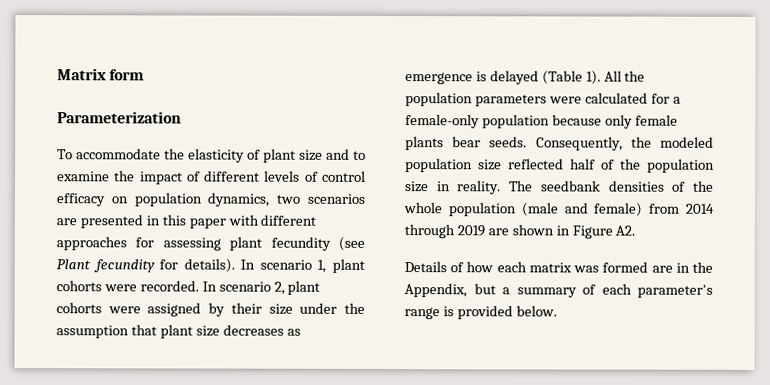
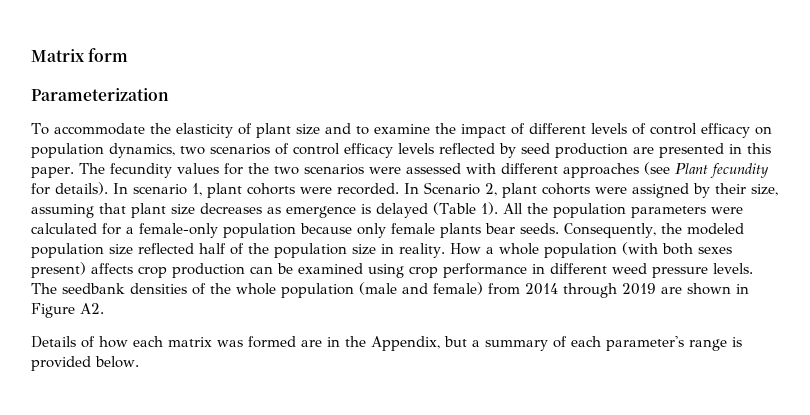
- To accommodate the elasticity of plant size and to examine the impact of different levels of control efficacy on population dynamics, two scenarios are presented in this paper with different approaches for assessing plant fecundity (see Plant fecundity for details).
+ To accommodate the elasticity of plant size and to examine the impact of different levels of control efficacy on population dynamics, two scenarios of control efficacy levels reflected by seed production are presented in this paper. The fecundity values for the two scenarios were assessed with different approaches (see Plant fecundity for details).
- In scenario 2, plant cohorts were assigned by their size under the assumption that plant size decreases as emergence is delayed (Table 1).
+ In Scenario 2, plant cohorts were assigned by their size, assuming that plant size decreases as emergence is delayed (Table 1).
+ How a whole population (with both sexes present) affects crop production can be examined using crop performance in different weed pressure levels.

